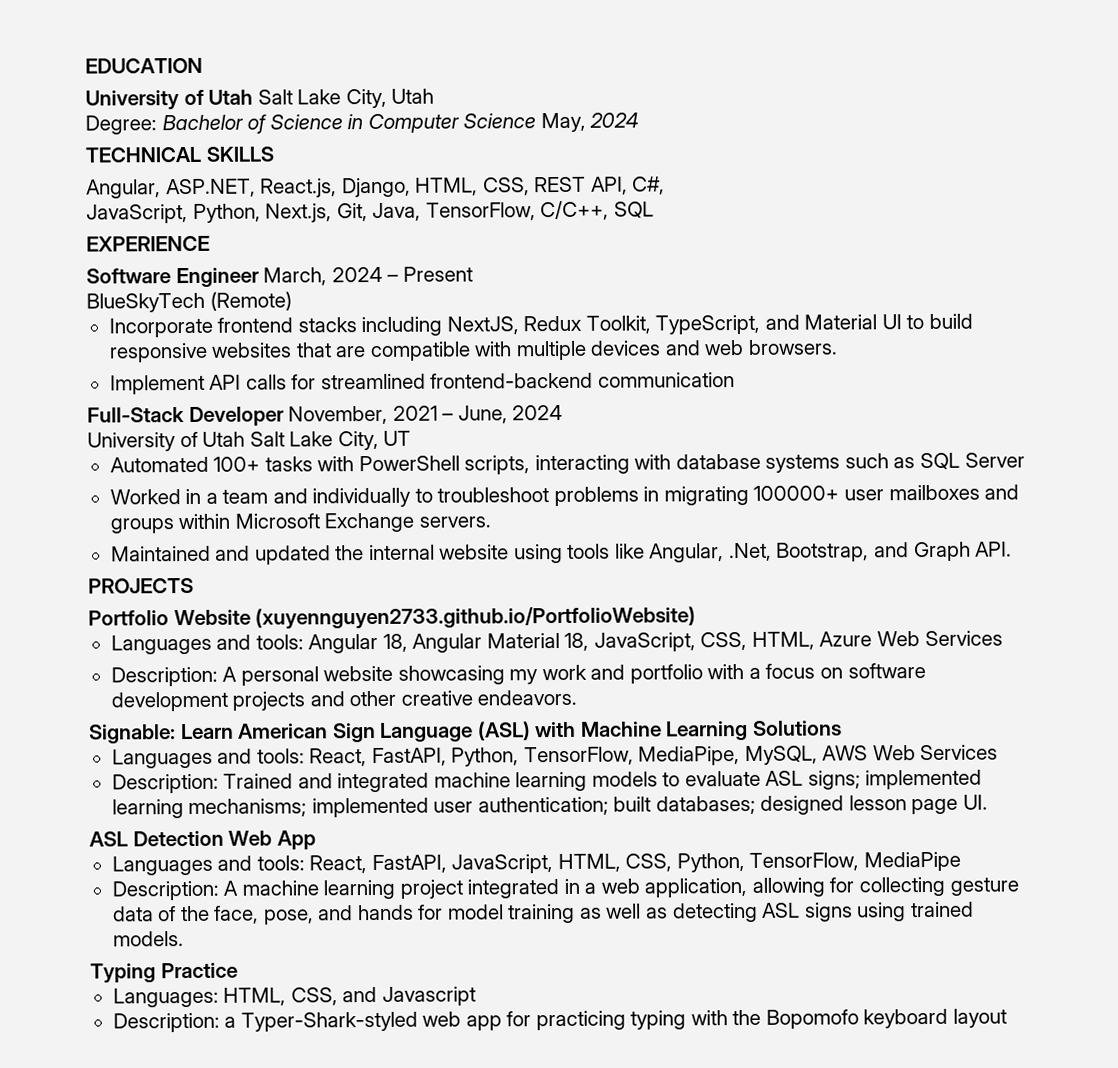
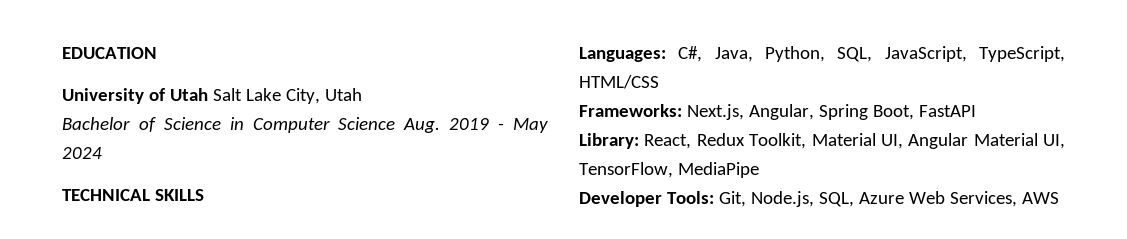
- Degree: Bachelor of Science in Computer Science May, 2024
+ Bachelor of Science in Computer Science Aug. 2019 - May 2024
- Angular, ASP.NET, React.js, Django, HTML, CSS, REST API, C#,
- JavaScript, Python, Next.js, Git, Java, TensorFlow, C/C++, SQL
- EXPERIENCE
- Software Engineer March, 2024 – Present
- BlueSkyTech (Remote)
- Incorporate frontend stacks including NextJS, Redux Toolkit, TypeScript, and Material UI to build responsive websites that are compatible with multiple devices and web browsers.
- Implement API calls for streamlined frontend-backend communication
- Full-Stack Developer November, 2021 – June, 2024
- University of Utah Salt Lake City, UT
- Automated 100+ tasks with PowerShell scripts, interacting with database systems such as SQL Server
- Worked in a team and individually to troubleshoot problems in migrating 100000+ user mailboxes and groups within Microsoft Exchange servers.
- Maintained and updated the internal website using tools like Angular, .Net, Bootstrap, and Graph API.
- PROJECTS
- Portfolio Website (xuyennguyen2733.github.io/PortfolioWebsite)
- Languages and tools: Angular 18, Angular Material 18, JavaScript, CSS, HTML, Azure Web Services
- Description: A personal website showcasing my work and portfolio with a focus on software development projects and other creative endeavors.
- Signable: Learn American Sign Language (ASL) with Machine Learning Solutions
- Languages and tools: React, FastAPI, Python, TensorFlow, MediaPipe, MySQL, AWS Web Services
- Description: Trained and integrated machine learning models to evaluate ASL signs; implemented learning mechanisms; implemented user authentication; built databases; designed lesson page UI.
- ASL Detection Web App
- Languages and tools: React, FastAPI, JavaScript, HTML, CSS, Python, TensorFlow, MediaPipe
- Description: A machine learning project integrated in a web application, allowing for collecting gesture data of the face, pose, and hands for model training as well as detecting ASL signs using trained models.
- Typing Practice
- Languages: HTML, CSS, and Javascript
- Description: a Typer-Shark-styled web app for practicing typing with the Bopomofo keyboard layout
+ Languages: C#, Java, Python, SQL, JavaScript, TypeScript, HTML/CSS
+ Frameworks: Next.js, Angular, Spring Boot, FastAPI
+ Library: React, Redux Toolkit, Material UI, Angular Material UI, TensorFlow, MediaPipe
+ Developer Tools: Git, Node.js, SQL, Azure Web Services, AWS

